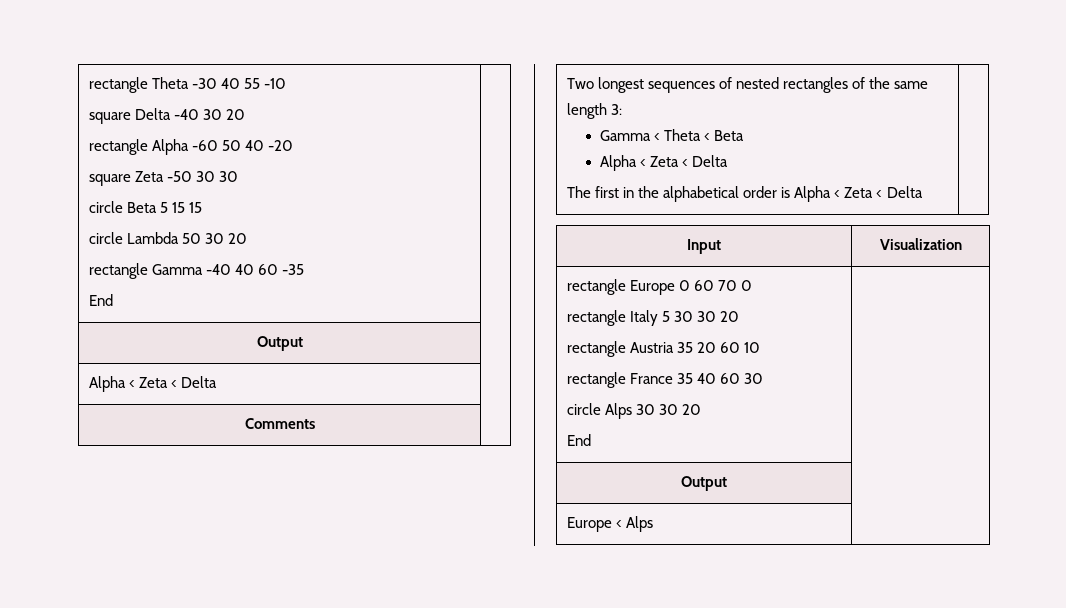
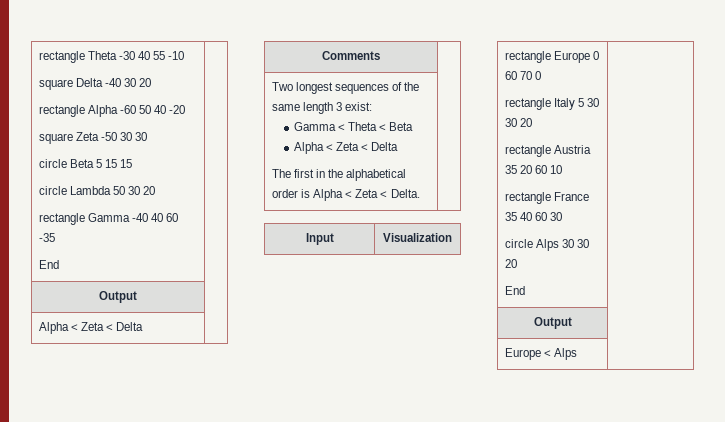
- Two longest sequences of nested rectangles of the same length 3:
+ Two longest sequences of the same length 3 exist:
  Gamma < Theta < Beta
  Alpha < Zeta < Delta
- The first in the alphabetical order is Alpha < Zeta < Delta |
+ The first in the alphabetical order is Alpha < Zeta < Delta. |

